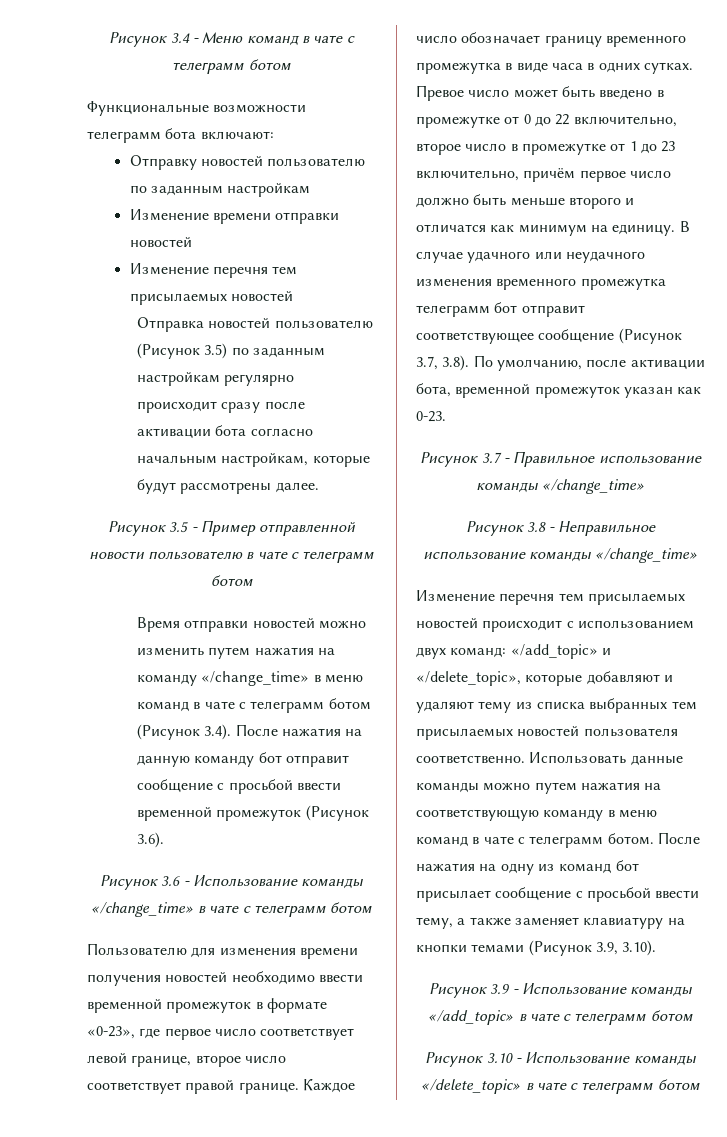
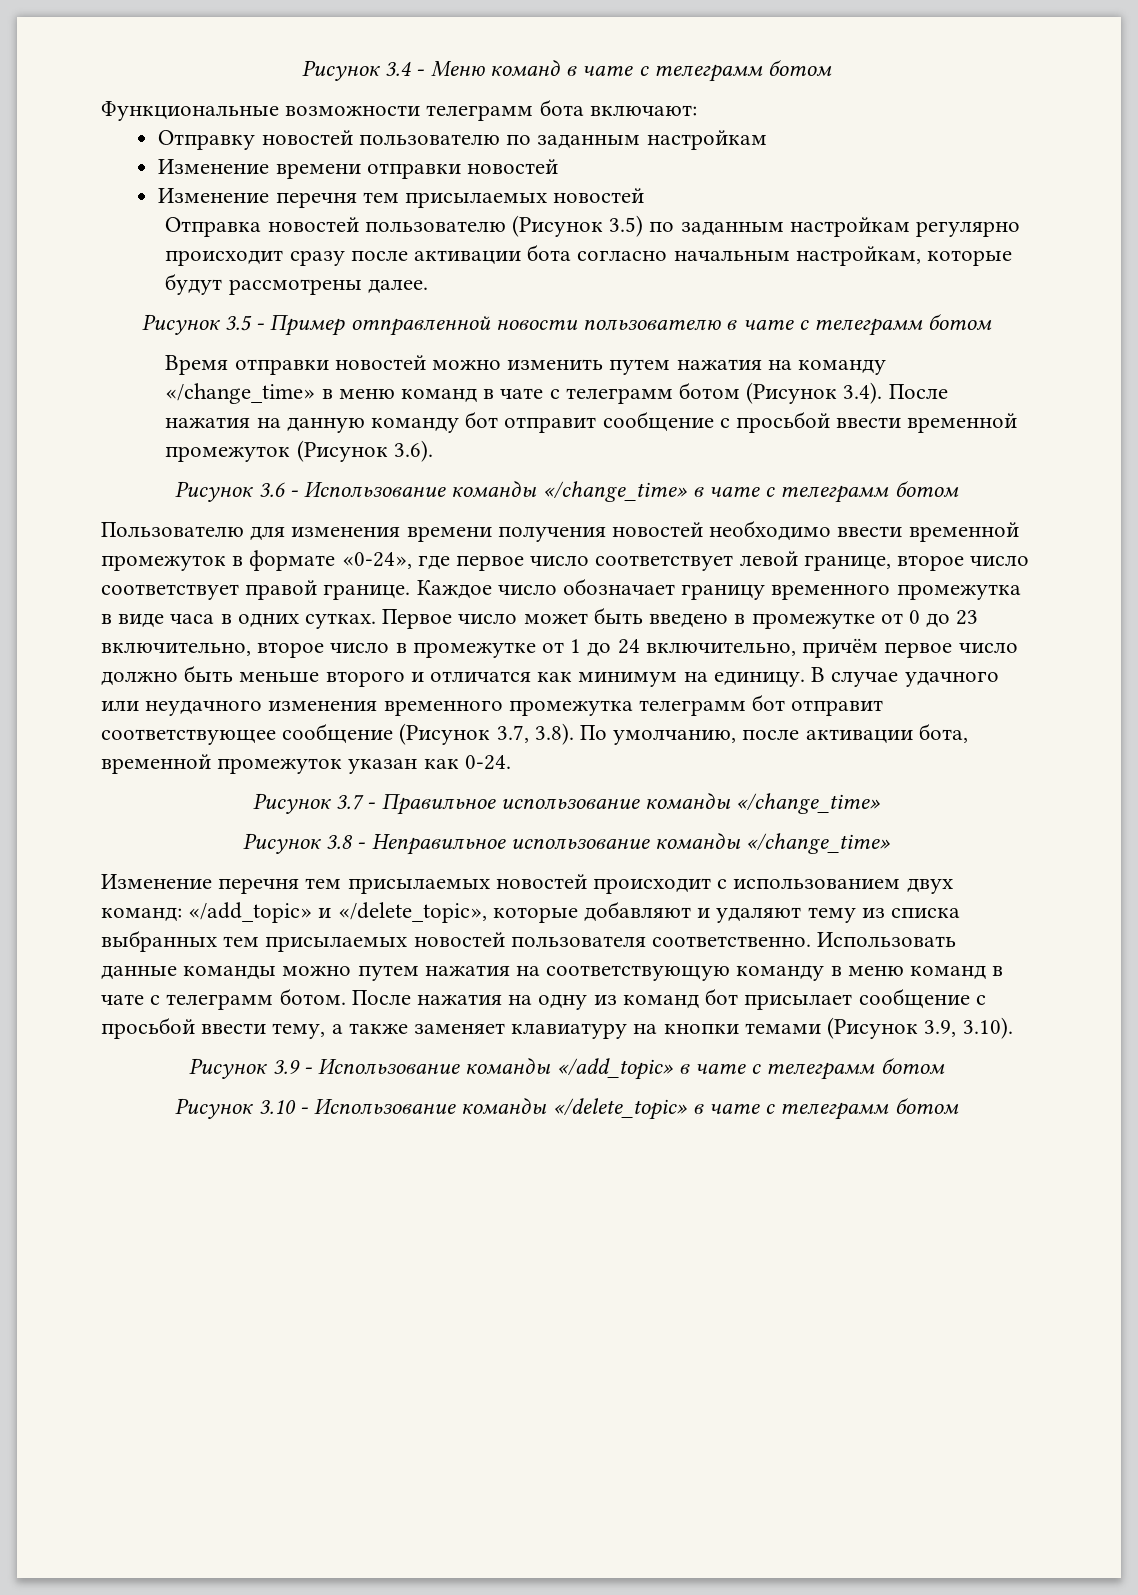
- Пользователю для изменения времени получения новостей необходимо ввести временной промежуток в формате «0-23», где первое число соответствует левой границе, второе число соответствует правой границе.
+ Пользователю для изменения времени получения новостей необходимо ввести временной промежуток в формате «0-24», где первое число соответствует левой границе, второе число соответствует правой границе.
- Превое число может быть введено в промежутке от 0 до 22 включительно, второе число в промежутке от 1 до 23 включительно, причём первое число должно быть меньше второго и отличатся как минимум на единицу.
+ Первое число может быть введено в промежутке от 0 до 23 включительно, второе число в промежутке от 1 до 24 включительно, причём первое число должно быть меньше второго и отличатся как минимум на единицу.
- В случае удачного или неудачного изменения временного промежутка телеграмм бот отправит соответствующее сообщение (Рисунок 3.7, 3.8). По умолчанию, после активации бота, временной промежуток указан как 0-23.
+ В случае удачного или неудачного изменения временного промежутка телеграмм бот отправит соответствующее сообщение (Рисунок 3.7, 3.8). По умолчанию, после активации бота, временной промежуток указан как 0-24.

